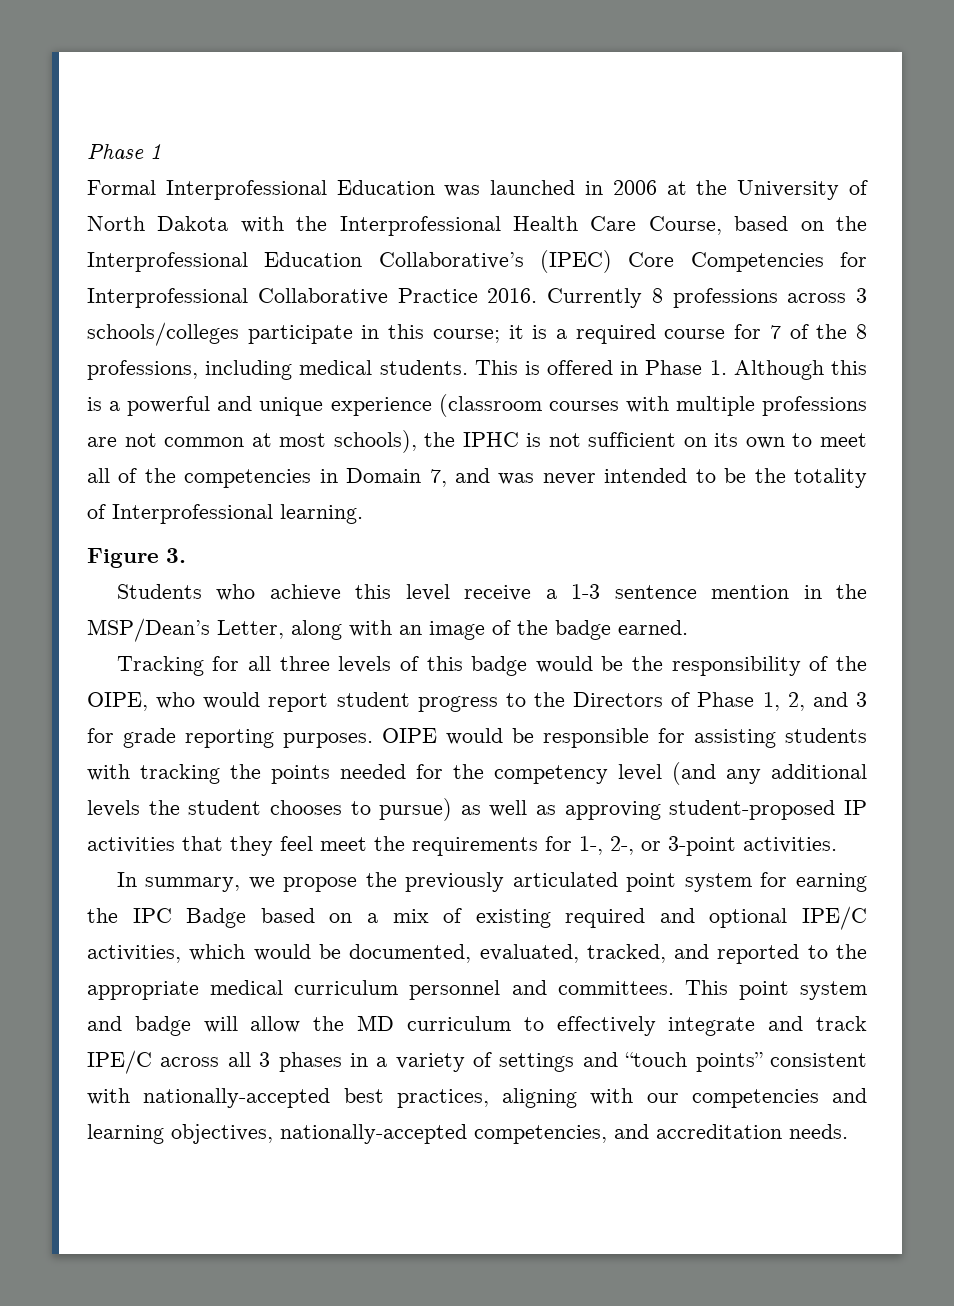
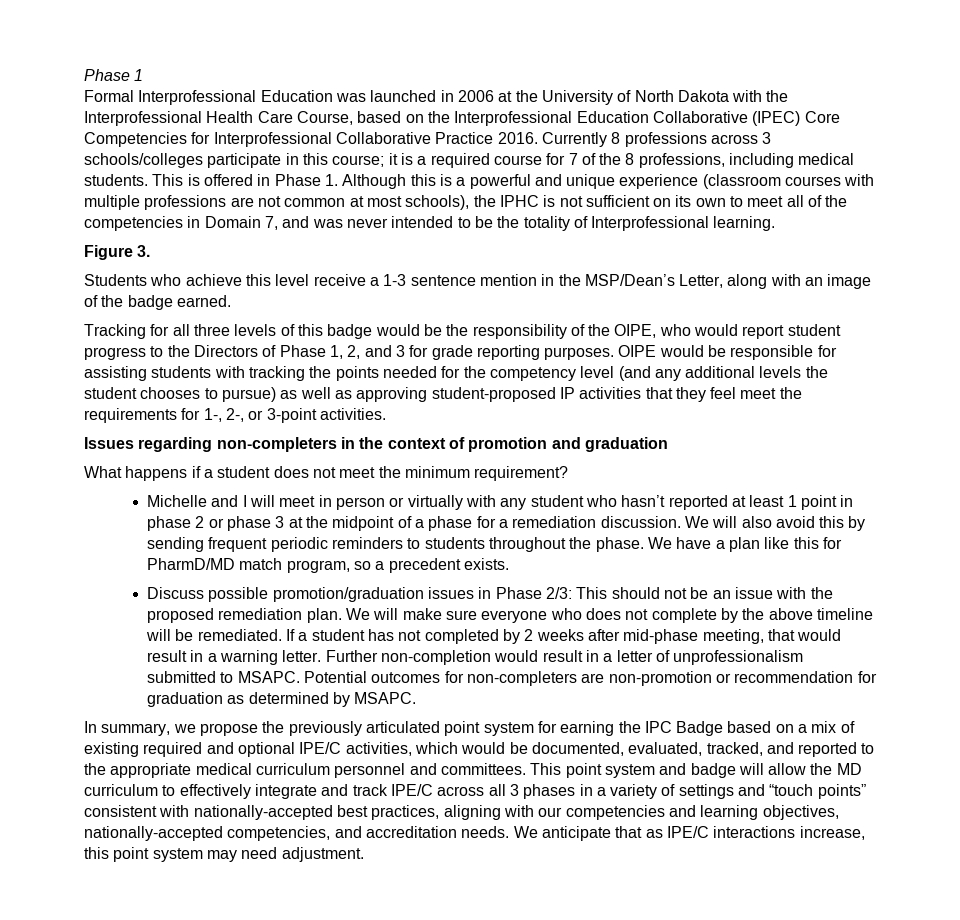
- Formal Interprofessional Education was launched in 2006 at the University of North Dakota with the Interprofessional Health Care Course, based on the Interprofessional Education Collaborative’s (IPEC) Core Competencies for Interprofessional Collaborative Practice 2016.
+ Formal Interprofessional Education was launched in 2006 at the University of North Dakota with the Interprofessional Health Care Course, based on the Interprofessional Education Collaborative (IPEC) Core Competencies for Interprofessional Collaborative Practice 2016.
+ Issues regarding non-completers in the context of promotion and graduation
+ What happens if a student does not meet the minimum requirement?
+ Michelle and I will meet in person or virtually with any student who hasn’t reported at least 1 point in phase 2 or phase 3 at the midpoint of a phase for a remediation discussion. We will also avoid this by sending frequent periodic reminders to students throughout the phase. We have a plan like this for PharmD/MD match program, so a precedent exists.
+ Discuss possible promotion/graduation issues in Phase 2/3: This should not be an issue with the proposed remediation plan. We will make sure everyone who does not complete by the above timeline will be remediated. If a student has not completed by 2 weeks after mid-phase meeting, that would result in a warning letter. Further non-completion would result in a letter of unprofessionalism submitted to MSAPC. Potential outcomes for non-completers are non-promotion or recommendation for graduation as determined by MSAPC.
+ We anticipate that as IPE/C interactions increase, this point system may need adjustment.

